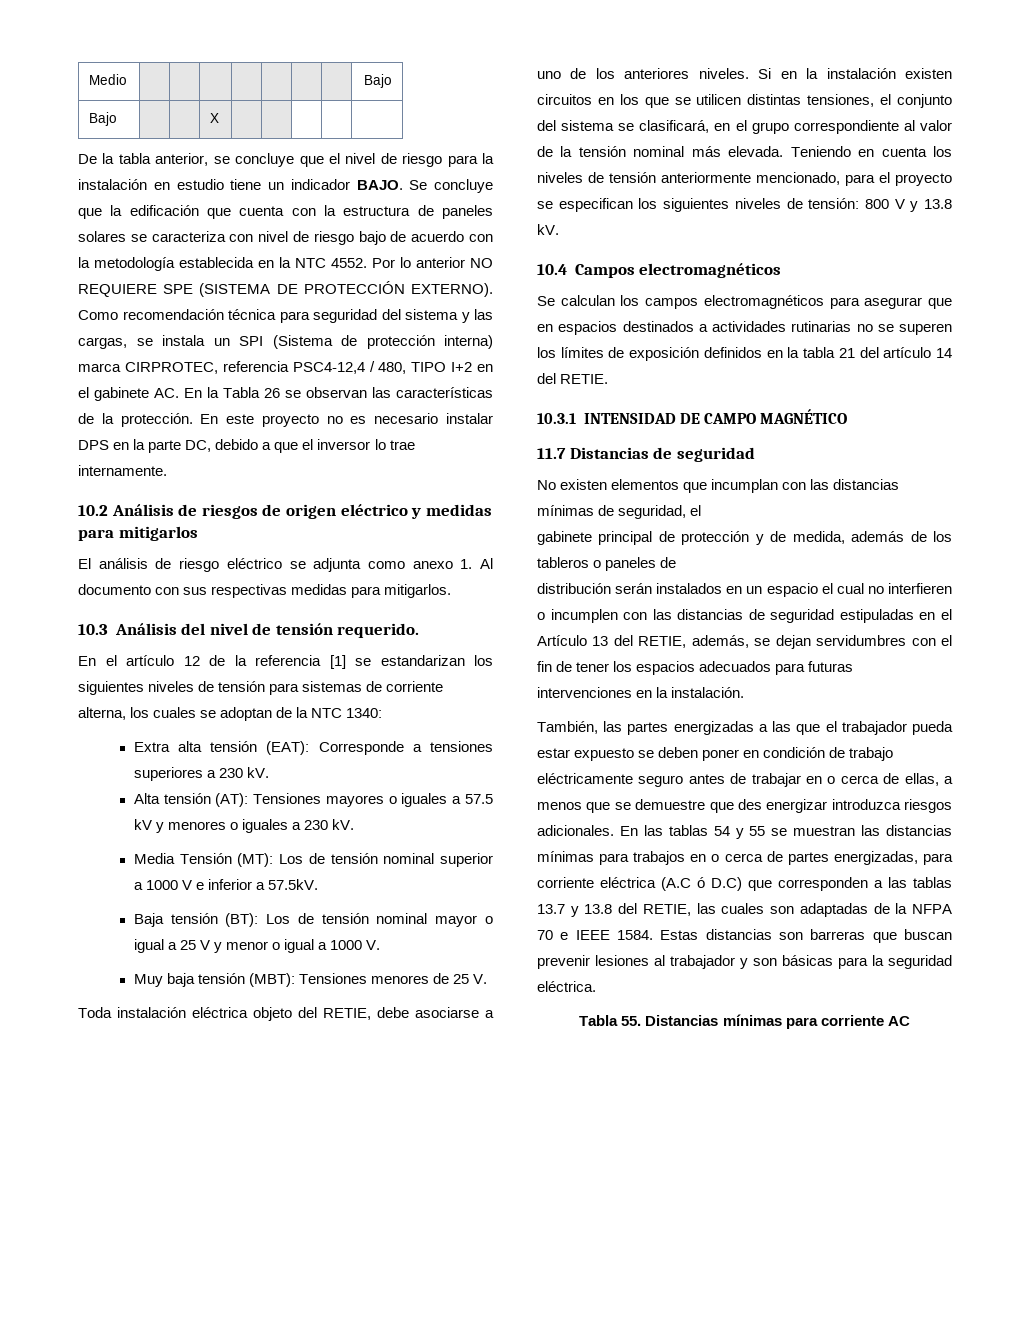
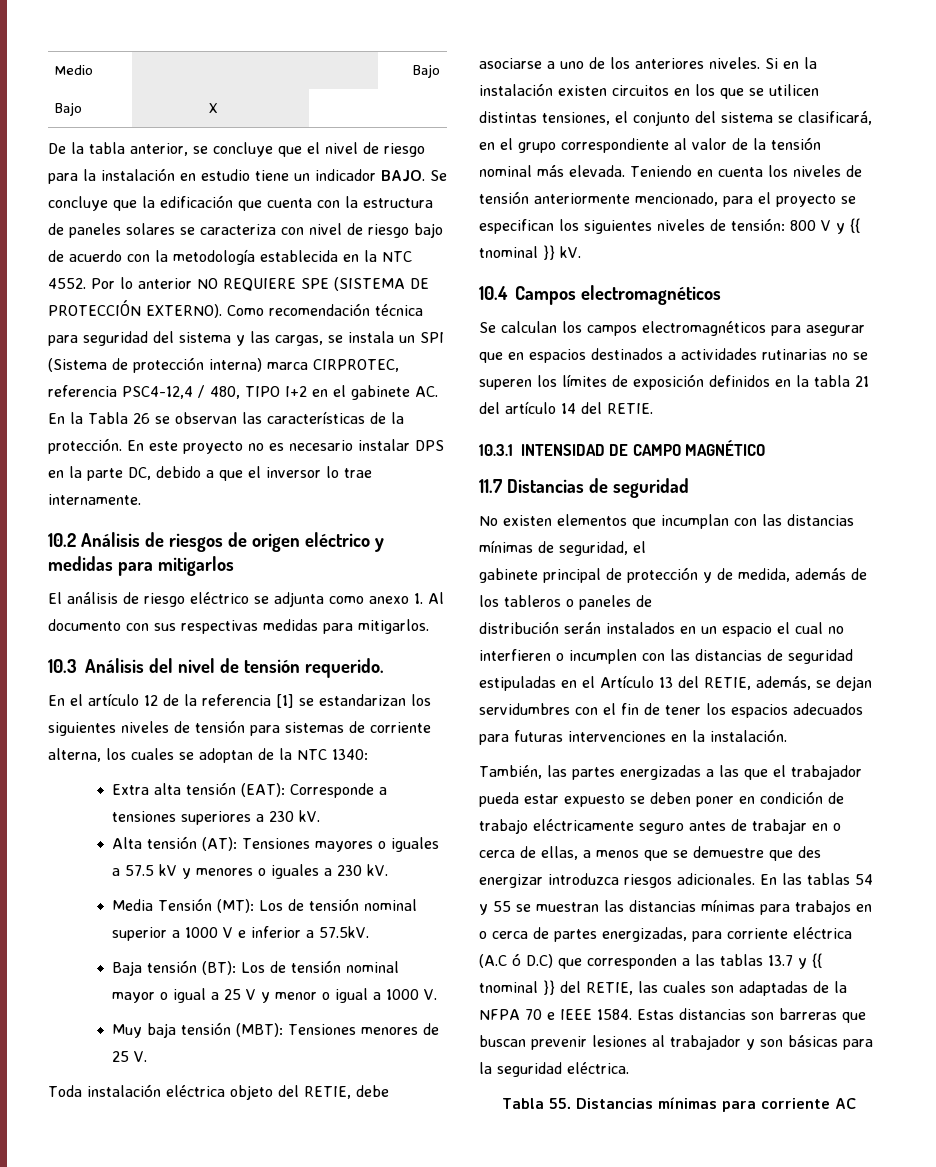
- Teniendo en cuenta los niveles de tensión anteriormente mencionado, para el proyecto se especifican los siguientes niveles de tensión: 800 V y 13.8 kV.
+ Teniendo en cuenta los niveles de tensión anteriormente mencionado, para el proyecto se especifican los siguientes niveles de tensión: 800 V y {{ tnominal }} kV.
- En las tablas 54 y 55 se muestran las distancias mínimas para trabajos en o cerca de partes energizadas, para corriente eléctrica (A.C ó D.C) que corresponden a las tablas 13.7 y 13.8 del RETIE, las cuales son adaptadas de la NFPA 70 e IEEE 1584.
+ En las tablas 54 y 55 se muestran las distancias mínimas para trabajos en o cerca de partes energizadas, para corriente eléctrica (A.C ó D.C) que corresponden a las tablas 13.7 y {{ tnominal }} del RETIE, las cuales son adaptadas de la NFPA 70 e IEEE 1584.

